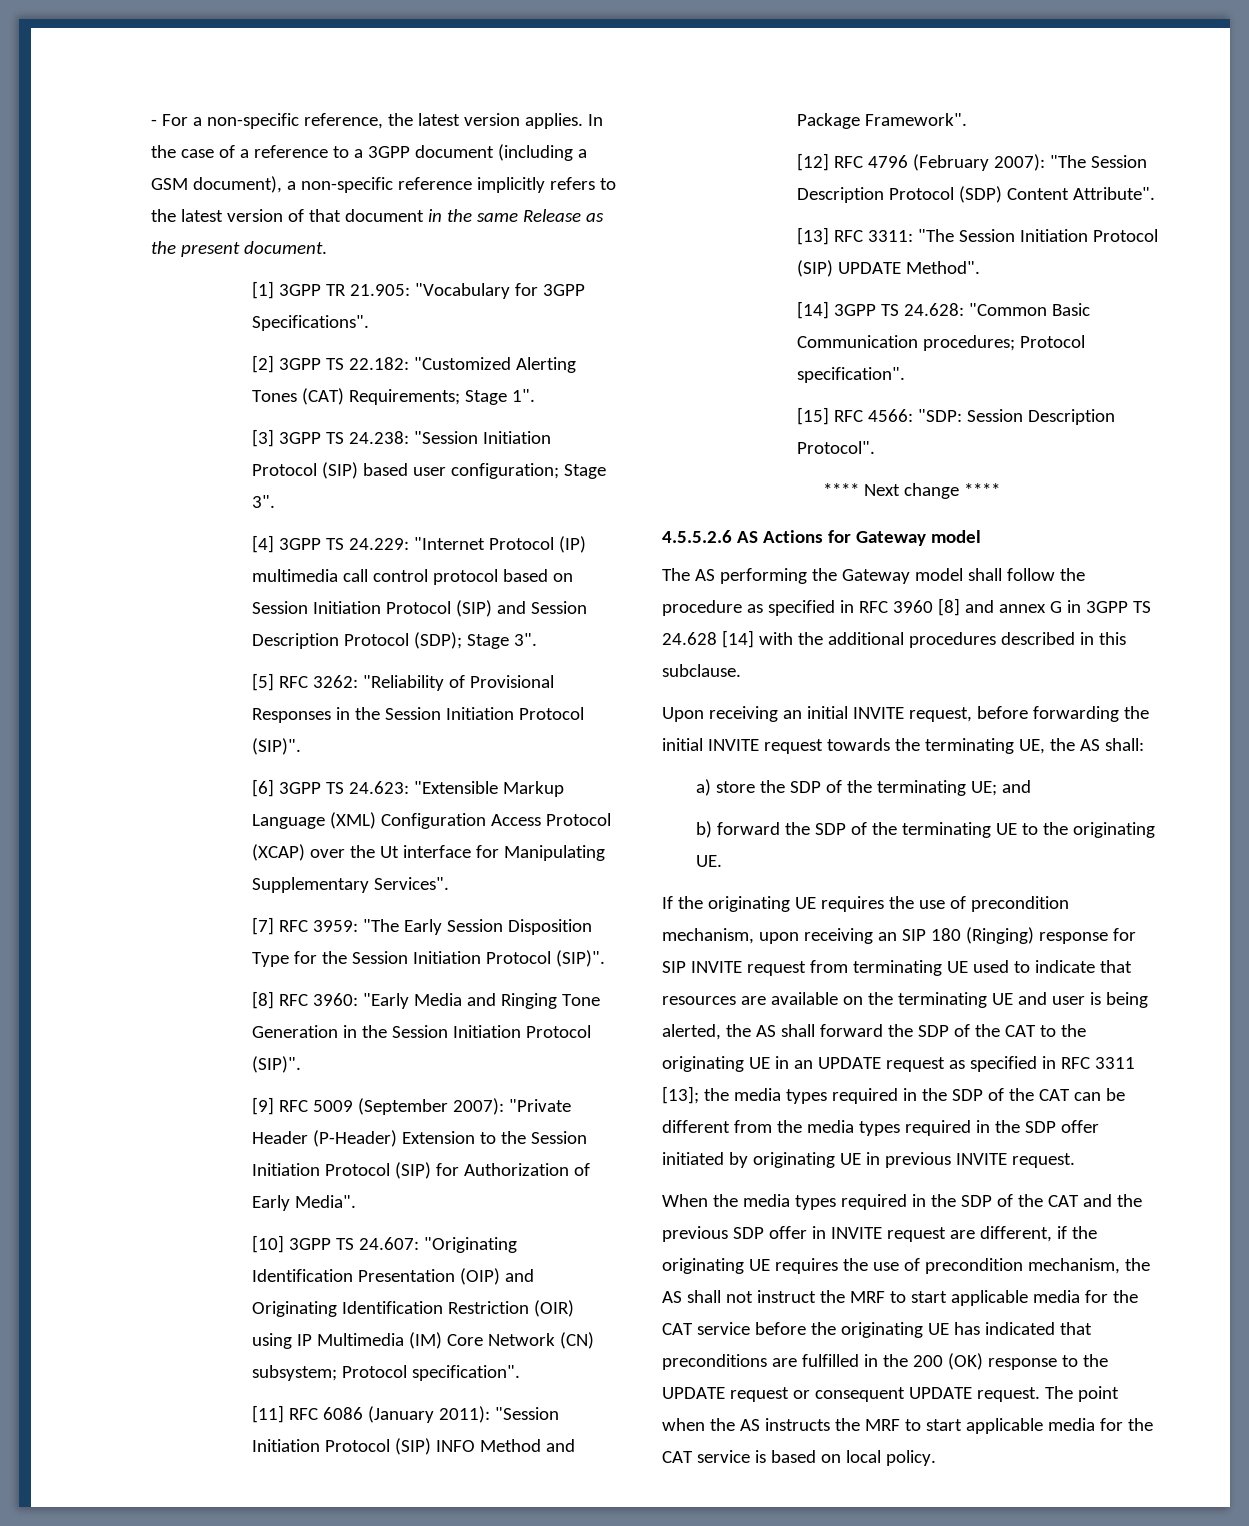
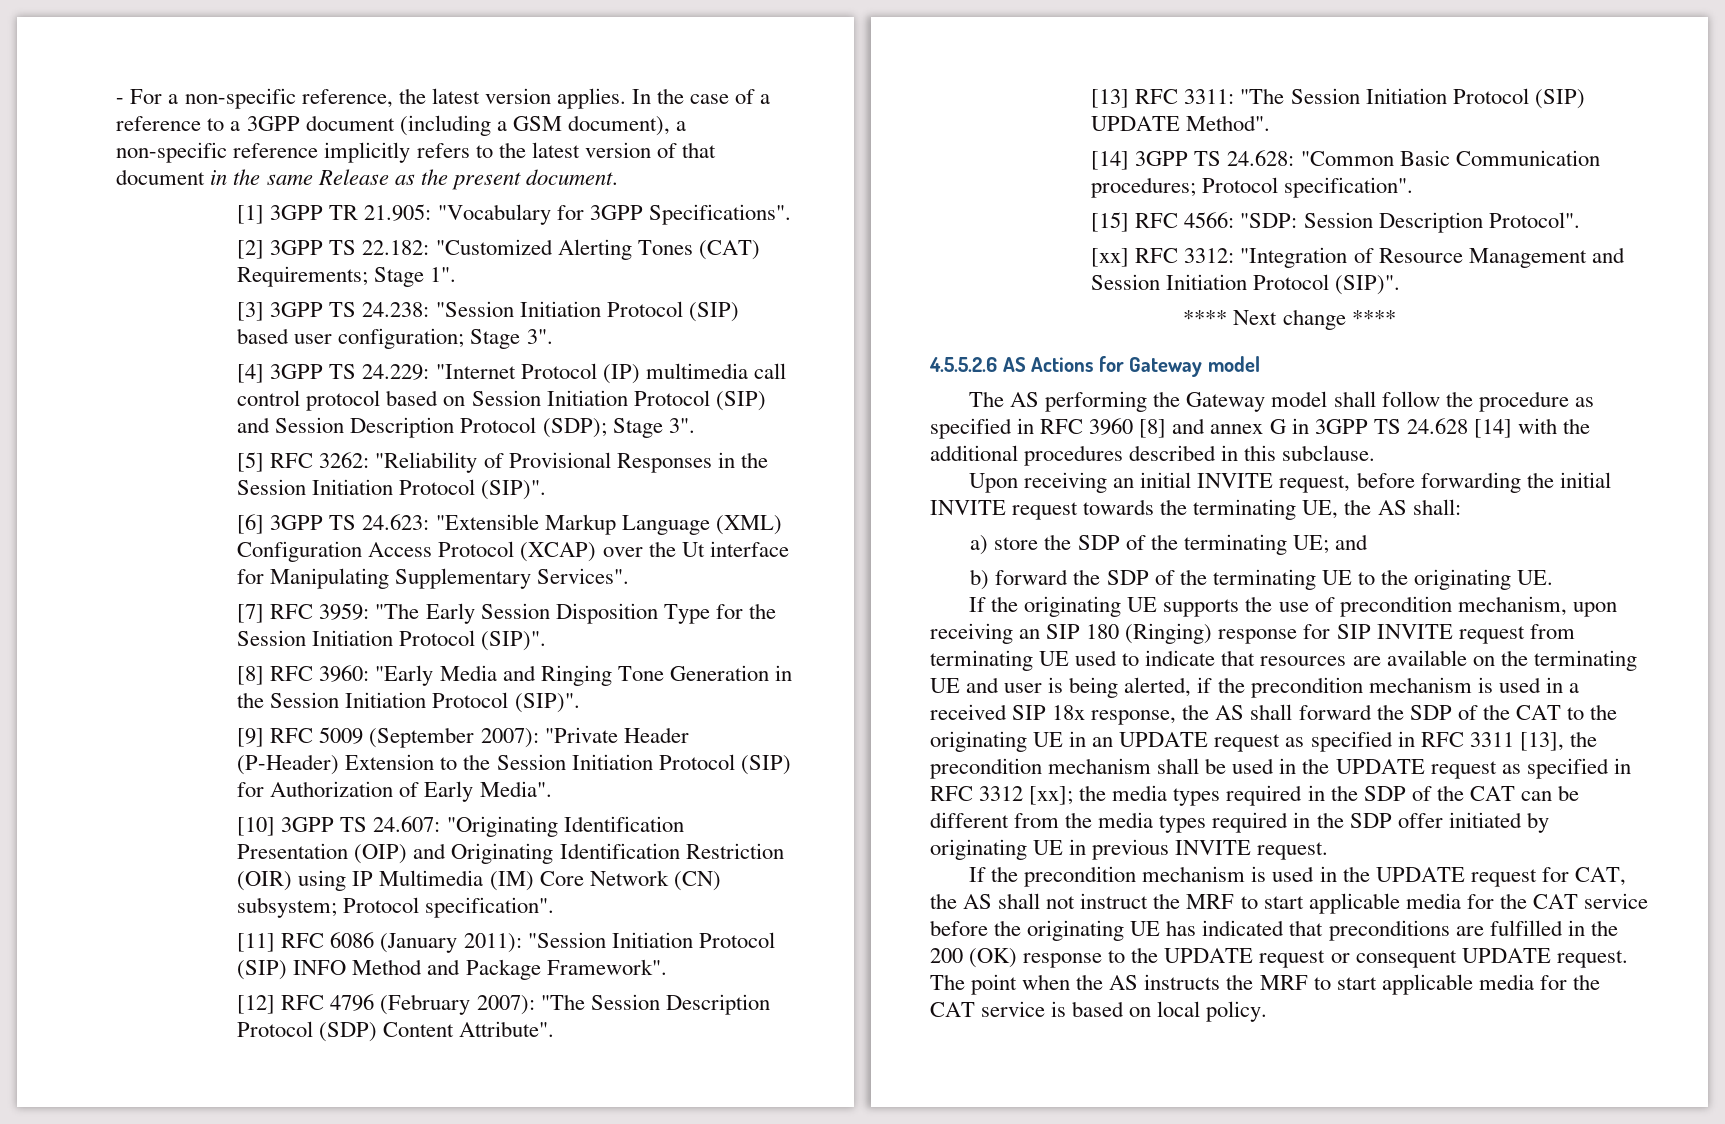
+ [xx] RFC 3312: "Integration of Resource Management and Session Initiation Protocol (SIP)".
- If the originating UE requires the use of precondition mechanism, upon receiving an SIP 180 (Ringing) response for SIP INVITE request from terminating UE used to indicate that resources are available on the terminating UE and user is being alerted, the AS shall forward the SDP of the CAT to the originating UE in an UPDATE request as specified in RFC 3311 [13];
+ If the originating UE supports the use of precondition mechanism, upon receiving an SIP 180 (Ringing) response for SIP INVITE request from terminating UE used to indicate that resources are available on the terminating UE and user is being alerted, if the precondition mechanism is used in a received SIP 18x response, the AS shall forward the SDP of the CAT to the originating UE in an UPDATE request as specified in RFC 3311 [13], the precondition mechanism shall be used in the UPDATE request as specified in RFC 3312 [xx];
- When the media types required in the SDP of the CAT and the previous SDP offer in INVITE request are different, if the originating UE requires the use of precondition mechanism, the AS shall not instruct the MRF to start applicable media for the CAT service before the originating UE has indicated that preconditions are fulfilled in the 200 (OK) response to the UPDATE request or consequent UPDATE request.
+ If the precondition mechanism is used in the UPDATE request for CAT, the AS shall not instruct the MRF to start applicable media for the CAT service before the originating UE has indicated that preconditions are fulfilled in the 200 (OK) response to the UPDATE request or consequent UPDATE request.

